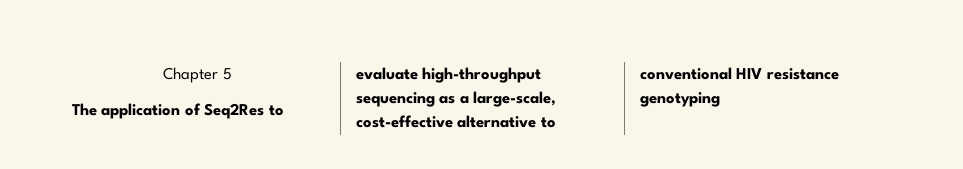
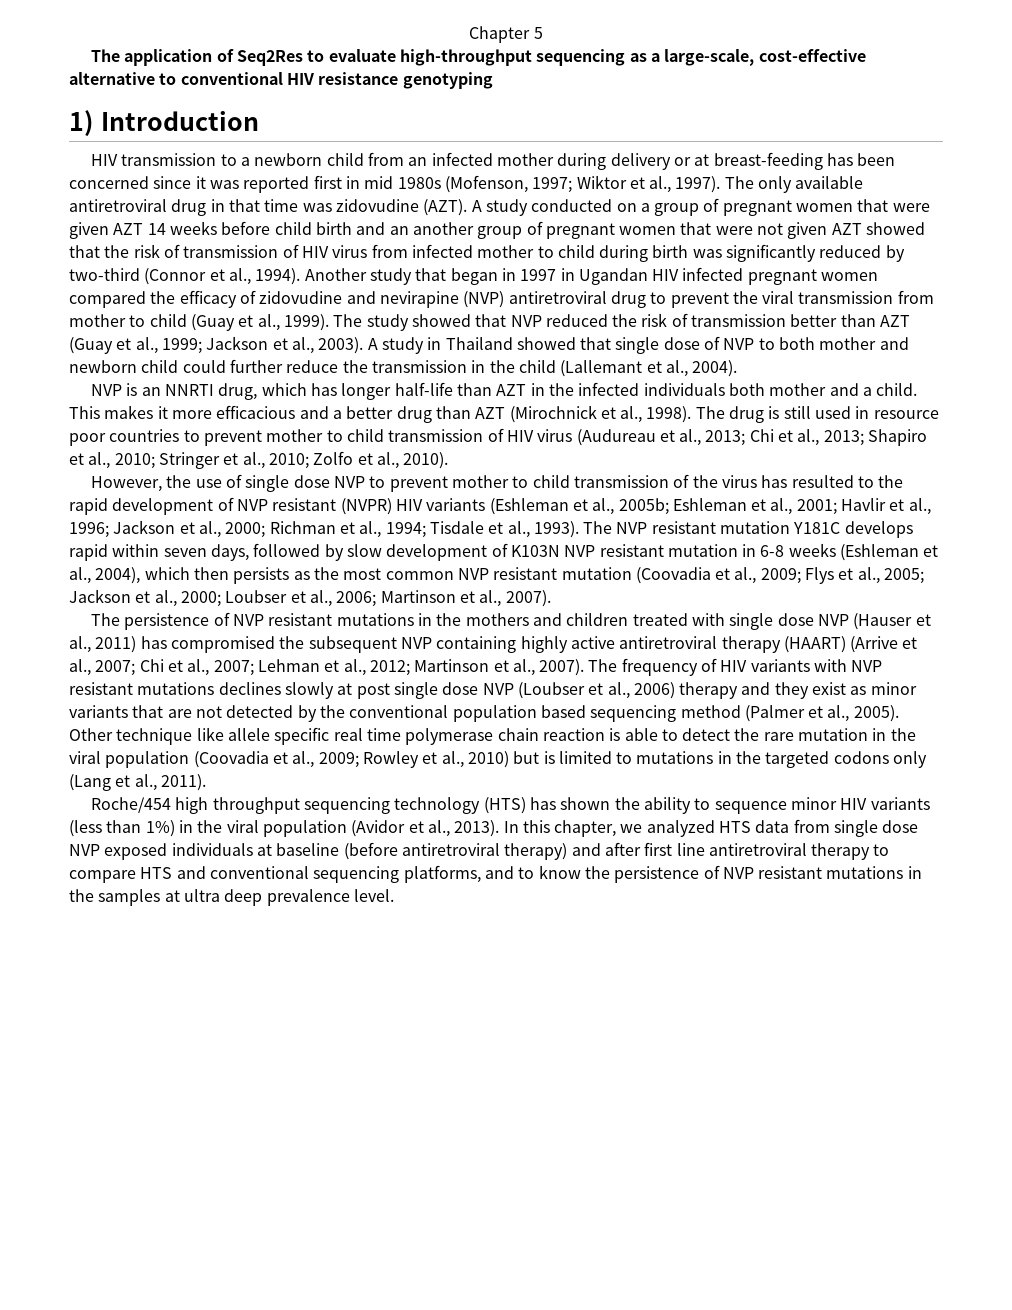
+ 1) Introduction
+ HIV transmission to a newborn child from an infected mother during delivery or at breast-feeding has been concerned since it was reported first in mid 1980s (Mofenson, 1997; Wiktor et al., 1997). The only available antiretroviral drug in that time was zidovudine (AZT). A study conducted on a group of pregnant women that were given AZT 14 weeks before child birth and an another group of pregnant women that were not given AZT showed that the risk of transmission of HIV virus from infected mother to child during birth was significantly reduced by two-third (Connor et al., 1994). Another study that began in 1997 in Ugandan HIV infected pregnant women compared the efficacy of zidovudine and nevirapine (NVP) antiretroviral drug to prevent the viral transmission from mother to child (Guay et al., 1999). The study showed that NVP reduced the risk of transmission better than AZT (Guay et al., 1999; Jackson et al., 2003). A study in Thailand showed that single dose of NVP to both mother and newborn child could further reduce the transmission in the child (Lallemant et al., 2004).
+ NVP is an NNRTI drug, which has longer half-life than AZT in the infected individuals both mother and a child. This makes it more efficacious and a better drug than AZT (Mirochnick et al., 1998). The drug is still used in resource poor countries to prevent mother to child transmission of HIV virus (Audureau et al., 2013; Chi et al., 2013; Shapiro et al., 2010; Stringer et al., 2010; Zolfo et al., 2010).
+ However, the use of single dose NVP to prevent mother to child transmission of the virus has resulted to the rapid development of NVP resistant (NVPR) HIV variants (Eshleman et al., 2005b; Eshleman et al., 2001; Havlir et al., 1996; Jackson et al., 2000; Richman et al., 1994; Tisdale et al., 1993). The NVP resistant mutation Y181C develops rapid within seven days, followed by slow development of K103N NVP resistant mutation in 6-8 weeks (Eshleman et al., 2004), which then persists as the most common NVP resistant mutation (Coovadia et al., 2009; Flys et al., 2005; Jackson et al., 2000; Loubser et al., 2006; Martinson et al., 2007).
+ The persistence of NVP resistant mutations in the mothers and children treated with single dose NVP (Hauser et al., 2011) has compromised the subsequent NVP containing highly active antiretroviral therapy (HAART) (Arrive et al., 2007; Chi et al., 2007; Lehman et al., 2012; Martinson et al., 2007). The frequency of HIV variants with NVP resistant mutations declines slowly at post single dose NVP (Loubser et al., 2006) therapy and they exist as minor variants that are not detected by the conventional population based sequencing method (Palmer et al., 2005). Other technique like allele specific real time polymerase chain reaction is able to detect the rare mutation in the viral population (Coovadia et al., 2009; Rowley et al., 2010) but is limited to mutations in the targeted codons only (Lang et al., 2011).
+ Roche/454 high throughput sequencing technology (HTS) has shown the ability to sequence minor HIV variants (less than 1%) in the viral population (Avidor et al., 2013). In this chapter, we analyzed HTS data from single dose NVP exposed individuals at baseline (before antiretroviral therapy) and after first line antiretroviral therapy to compare HTS and conventional sequencing platforms, and to know the persistence of NVP resistant mutations in the samples at ultra deep prevalence level.

